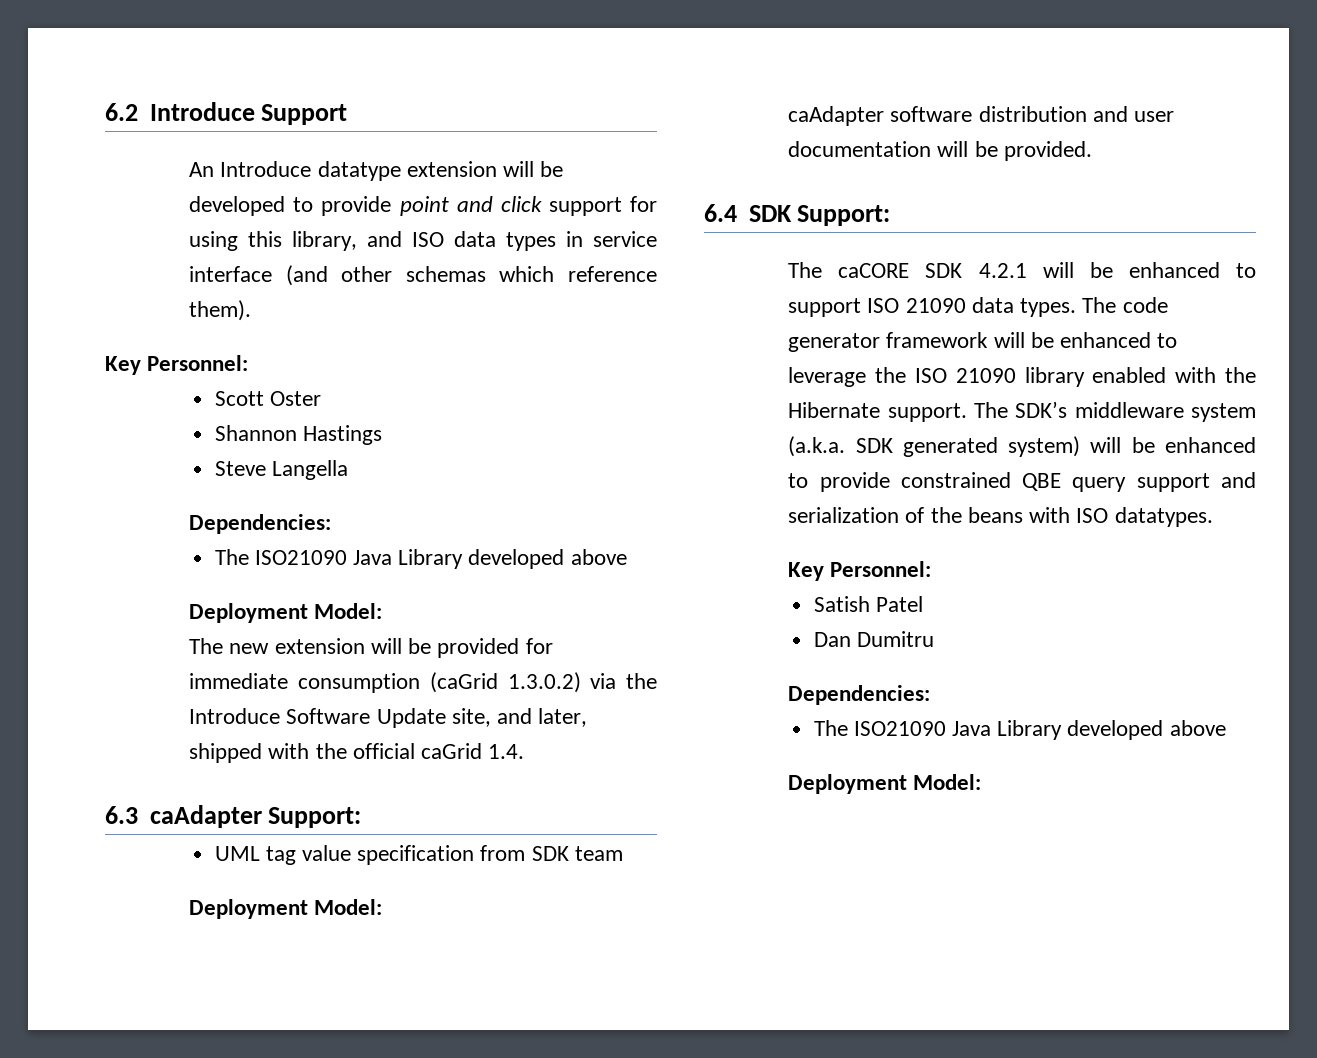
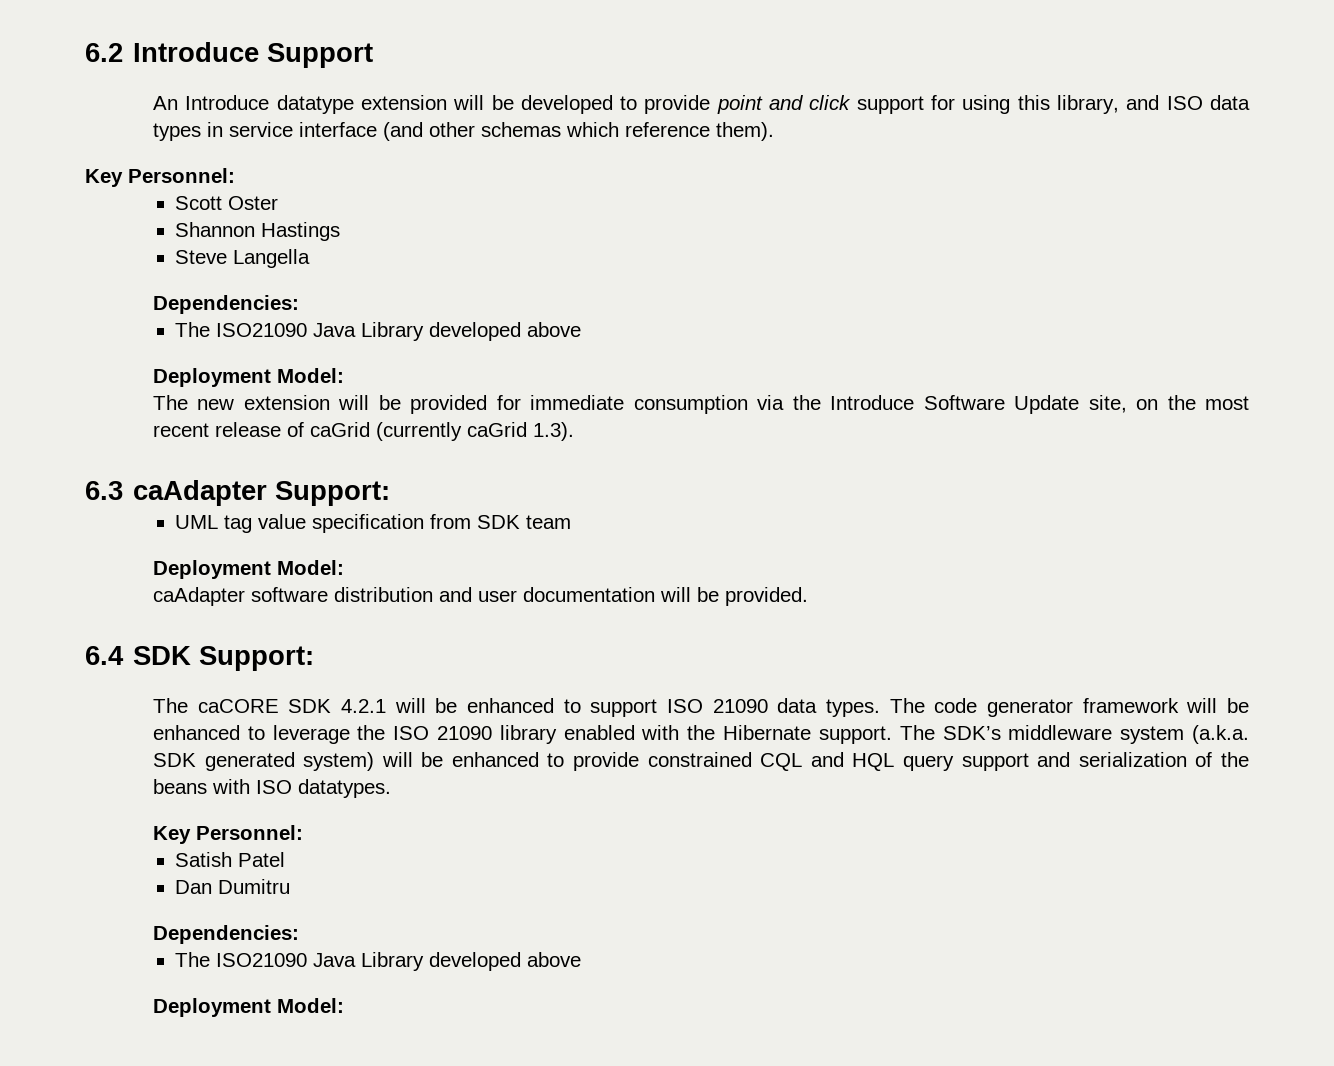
- The new extension will be provided for immediate consumption (caGrid 1.3.0.2) via the Introduce Software Update site, and later, shipped with the official caGrid 1.4.
+ The new extension will be provided for immediate consumption via the Introduce Software Update site, on the most recent release of caGrid (currently caGrid 1.3).
- The SDK’s middleware system (a.k.a. SDK generated system) will be enhanced to provide constrained QBE query support and serialization of the beans with ISO datatypes.
+ The SDK’s middleware system (a.k.a. SDK generated system) will be enhanced to provide constrained CQL and HQL query support and serialization of the beans with ISO datatypes.

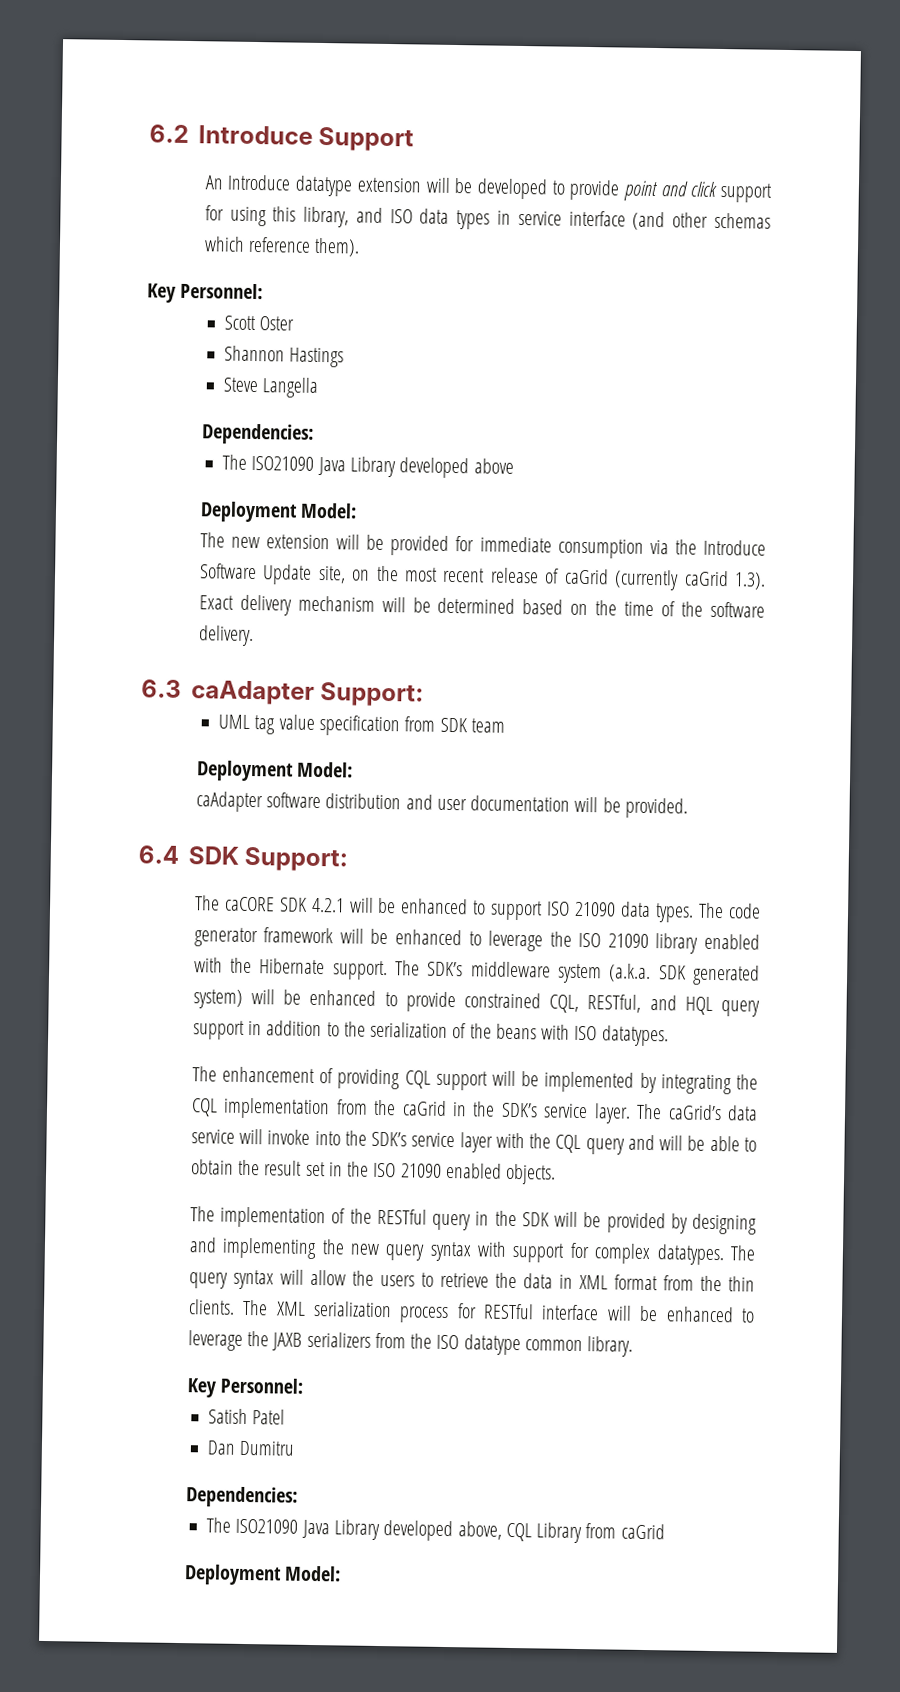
- The new extension will be provided for immediate consumption via the Introduce Software Update site, on the most recent release of caGrid (currently caGrid 1.3).
+ The new extension will be provided for immediate consumption via the Introduce Software Update site, on the most recent release of caGrid (currently caGrid 1.3). Exact delivery mechanism will be determined based on the time of the software delivery.
- The SDK’s middleware system (a.k.a. SDK generated system) will be enhanced to provide constrained CQL and HQL query support and serialization of the beans with ISO datatypes.
+ The SDK’s middleware system (a.k.a. SDK generated system) will be enhanced to provide constrained CQL, RESTful, and HQL query support in addition to the serialization of the beans with ISO datatypes.
+ The enhancement of providing CQL support will be implemented by integrating the CQL implementation from the caGrid in the SDK’s service layer. The caGrid’s data service will invoke into the SDK’s service layer with the CQL query and will be able to obtain the result set in the ISO 21090 enabled objects.
+ The implementation of the RESTful query in the SDK will be provided by designing and implementing the new query syntax with support for complex datatypes. The query syntax will allow the users to retrieve the data in XML format from the thin clients. The XML serialization process for RESTful interface will be enhanced to leverage the JAXB serializers from the ISO datatype common library.
  Dan Dumitru
  Dependencies:
- The ISO21090 Java Library developed above
+ The ISO21090 Java Library developed above, CQL Library from caGrid

